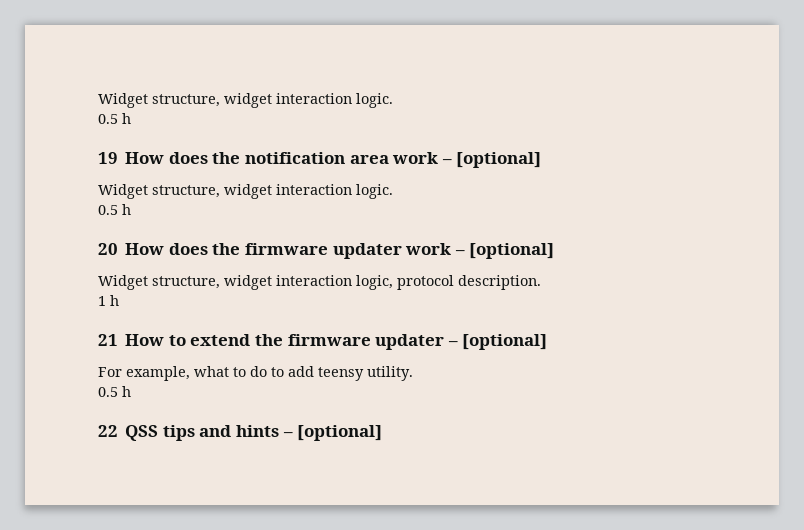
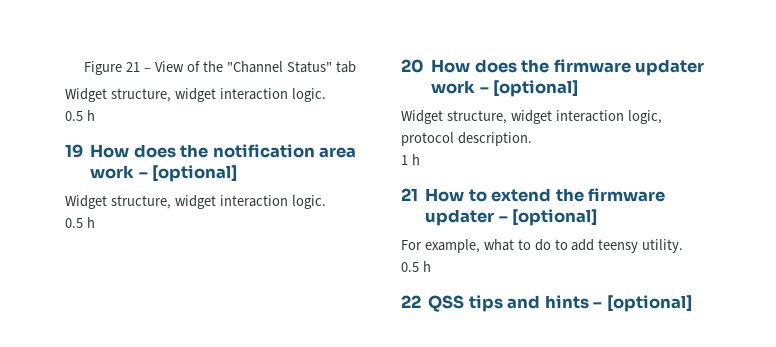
+ Figure 21 – View of the "Channel Status" tab

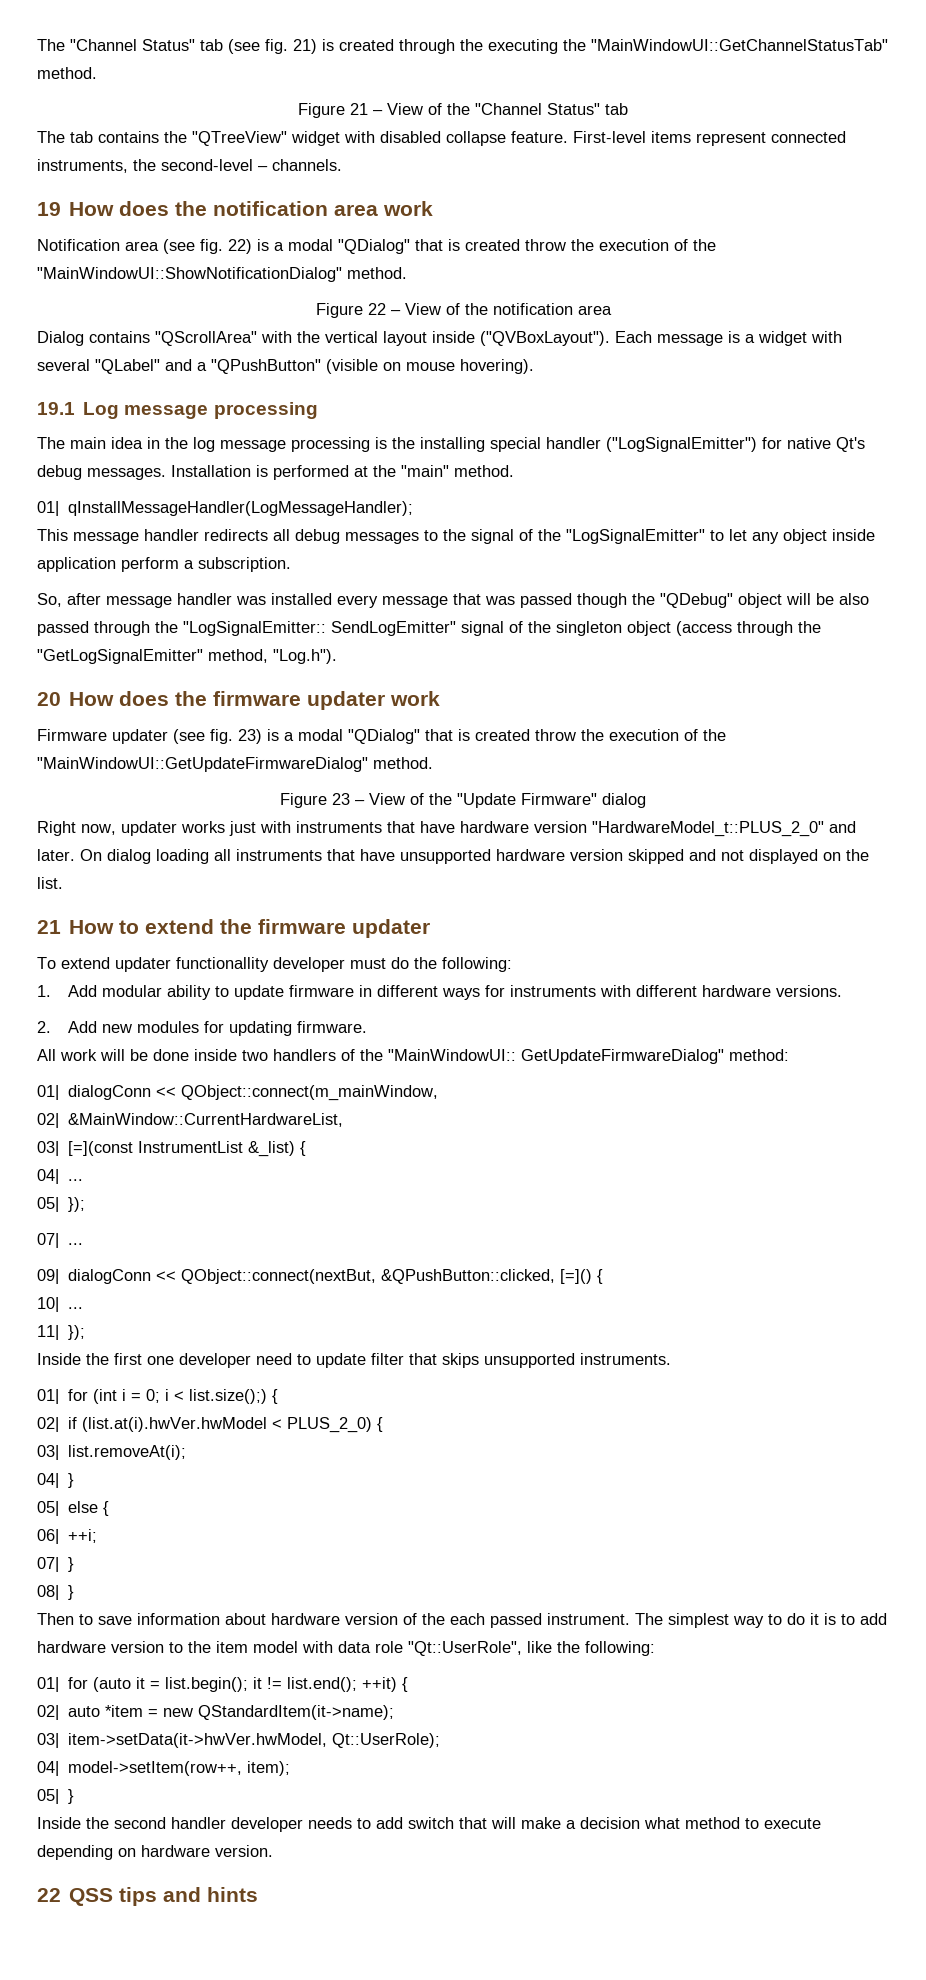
+ The "Channel Status" tab (see fig. 21) is created through the executing the "MainWindowUI::GetChannelStatusTab" method.
  Figure 21 – View of the "Channel Status" tab
- Widget structure, widget interaction logic.
- 0.5 h
+ The tab contains the "QTreeView" widget with disabled collapse feature. First-level items represent connected instruments, the second-level – channels.
- 19 How does the notification area work – [optional]
- Widget structure, widget interaction logic.
- 0.5 h
+ 19 How does the notification area work
+ Notification area (see fig. 22) is a modal "QDialog" that is created throw the execution of the "MainWindowUI::ShowNotificationDialog" method.
+ Figure 22 – View of the notification area
+ Dialog contains "QScrollArea" with the vertical layout inside ("QVBoxLayout"). Each message is a widget with several "QLabel" and a "QPushButton" (visible on mouse hovering).
+ 19.1 Log message processing
+ The main idea in the log message processing is the installing special handler ("LogSignalEmitter") for native Qt's debug messages. Installation is performed at the "main" method.
+ 01| qInstallMessageHandler(LogMessageHandler);
+ This message handler redirects all debug messages to the signal of the "LogSignalEmitter" to let any object inside application perform a subscription.
+ So, after message handler was installed every message that was passed though the "QDebug" object will be also passed through the "LogSignalEmitter:: SendLogEmitter" signal of the singleton object (access through the "GetLogSignalEmitter" method, "Log.h").
- 20 How does the firmware updater work – [optional]
- Widget structure, widget interaction logic, protocol description.
- 1 h
+ 20 How does the firmware updater work
+ Firmware updater (see fig. 23) is a modal "QDialog" that is created throw the execution of the "MainWindowUI::GetUpdateFirmwareDialog" method.
+ Figure 23 – View of the "Update Firmware" dialog
+ Right now, updater works just with instruments that have hardware version "HardwareModel_t::PLUS_2_0" and later. On dialog loading all instruments that have unsupported hardware version skipped and not displayed on the list.
- 21 How to extend the firmware updater – [optional]
- For example, what to do to add teensy utility.
- 0.5 h
+ 21 How to extend the firmware updater
+ To extend updater functionallity developer must do the following:
+ 1. Add modular ability to update firmware in different ways for instruments with different hardware versions.
+ 2. Add new modules for updating firmware.
+ All work will be done inside two handlers of the "MainWindowUI:: GetUpdateFirmwareDialog" method:
+ 01| dialogConn << QObject::connect(m_mainWindow,
+ 02| &MainWindow::CurrentHardwareList,
+ 03| [=](const InstrumentList &_list) {
+ 04| ...
+ 05| });
+ 07| ...
+ 09| dialogConn << QObject::connect(nextBut, &QPushButton::clicked, [=]() {
+ 10| ...
+ 11| });
+ Inside the first one developer need to update filter that skips unsupported instruments.
+ 01| for (int i = 0; i < list.size();) {
+ 02| if (list.at(i).hwVer.hwModel < PLUS_2_0) {
+ 03| list.removeAt(i);
+ 04| }
+ 05| else {
+ 06| ++i;
+ 07| }
+ 08| }
+ Then to save information about hardware version of the each passed instrument. The simplest way to do it is to add hardware version to the item model with data role "Qt::UserRole", like the following:
+ 01| for (auto it = list.begin(); it != list.end(); ++it) {
+ 02| auto *item = new QStandardItem(it->name);
+ 03| item->setData(it->hwVer.hwModel, Qt::UserRole);
+ 04| model->setItem(row++, item);
+ 05| }
+ Inside the second handler developer needs to add switch that will make a decision what method to execute depending on hardware version.
- 22 QSS tips and hints – [optional]
+ 22 QSS tips and hints

